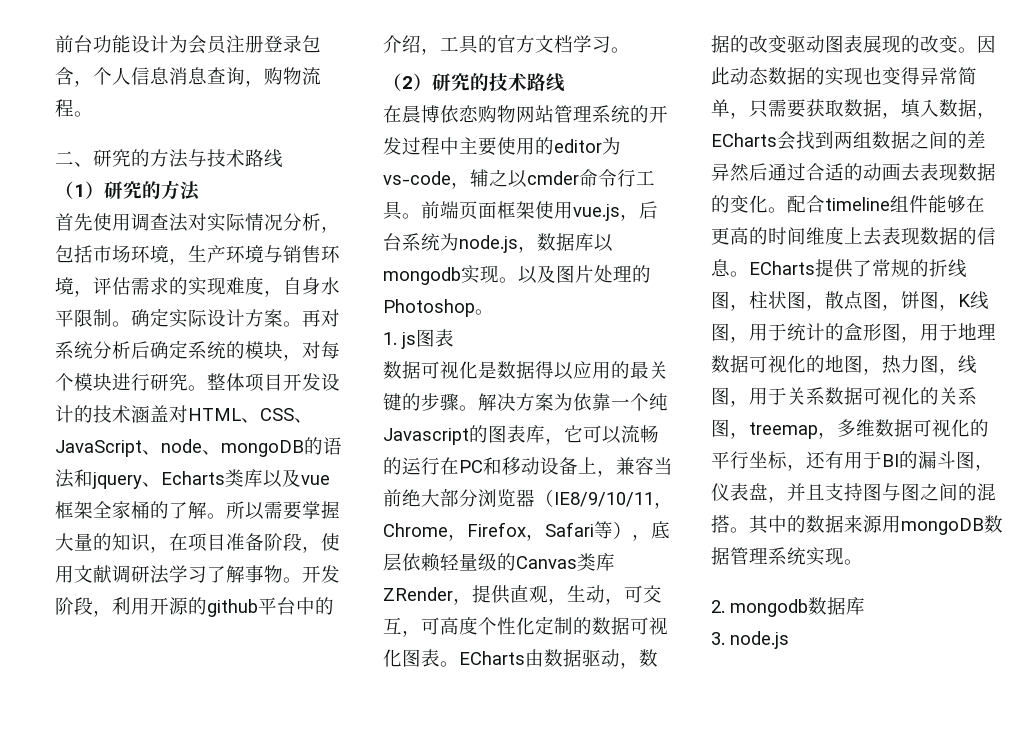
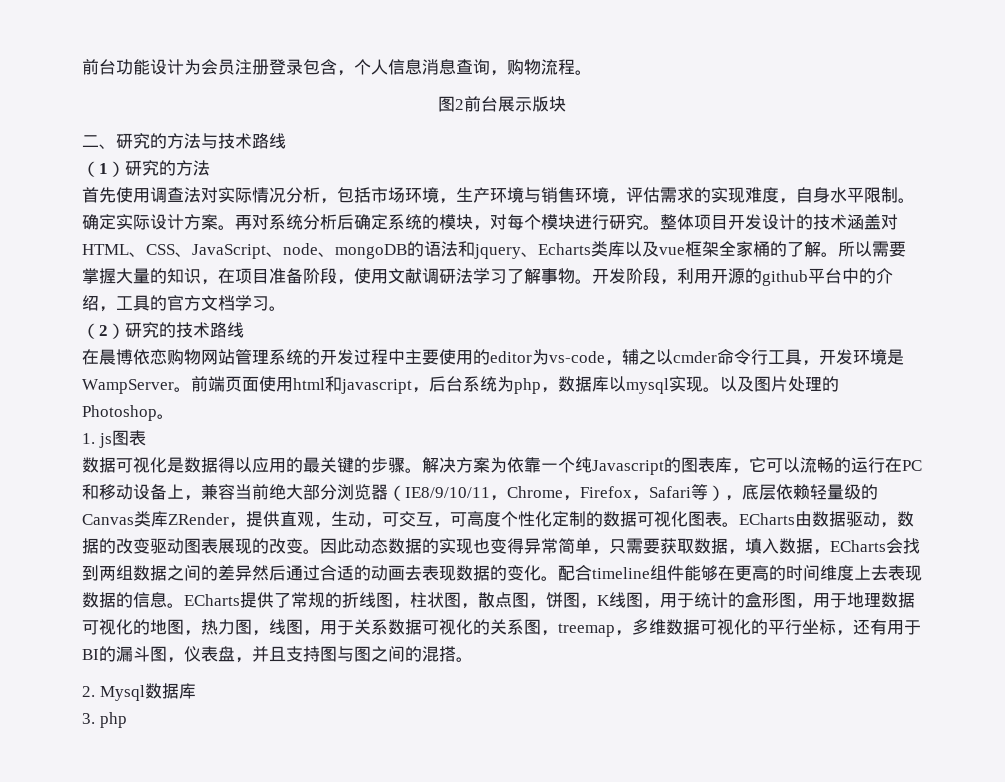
+ 图2前台展示版块
- 在晨博依恋购物网站管理系统的开发过程中主要使用的editor为vs-code，辅之以cmder命令行工具。前端页面框架使用vue.js，后台系统为node.js，数据库以mongodb实现。
+ 在晨博依恋购物网站管理系统的开发过程中主要使用的editor为vs-code，辅之以cmder命令行工具，开发环境是WampServer。前端页面使用html和javascript，后台系统为php，数据库以mysql实现。
- 其中的数据来源用mongoDB数据管理系统实现。
- 2. mongodb数据库
+ 2. Mysql数据库
- 3. node.js
+ 3. php

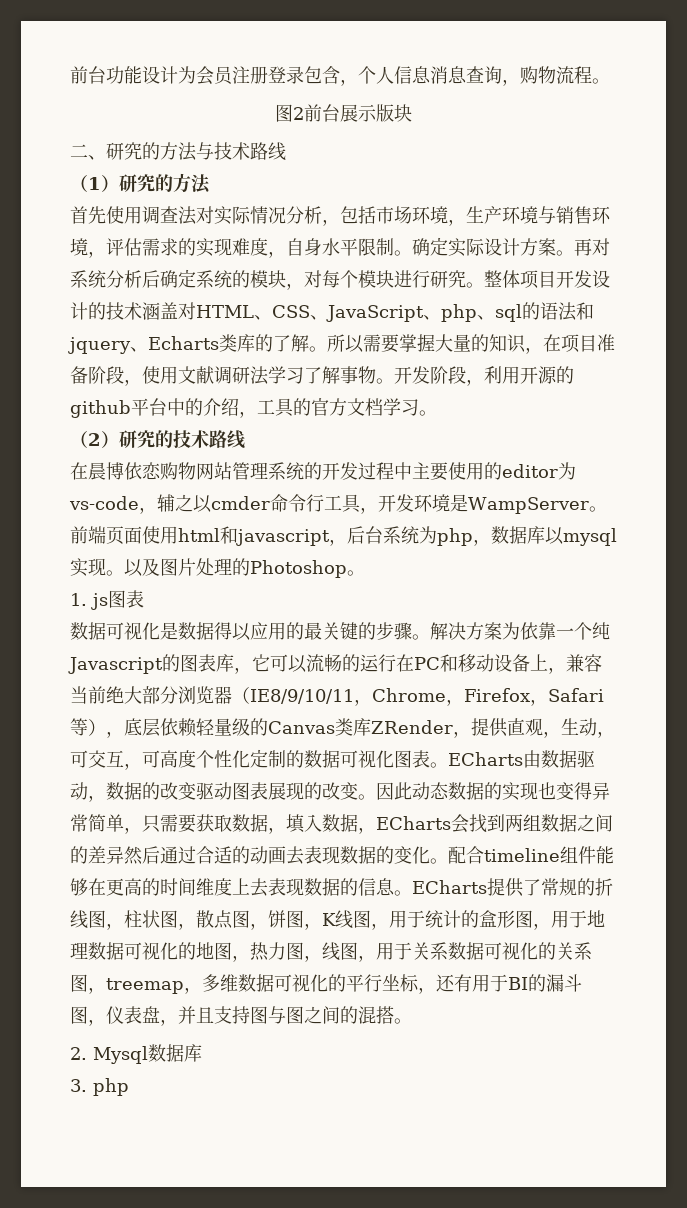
- 整体项目开发设计的技术涵盖对HTML、CSS、JavaScript、node、mongoDB的语法和jquery、Echarts类库以及vue框架全家桶的了解。
+ 整体项目开发设计的技术涵盖对HTML、CSS、JavaScript、php、sql的语法和jquery、Echarts类库的了解。

